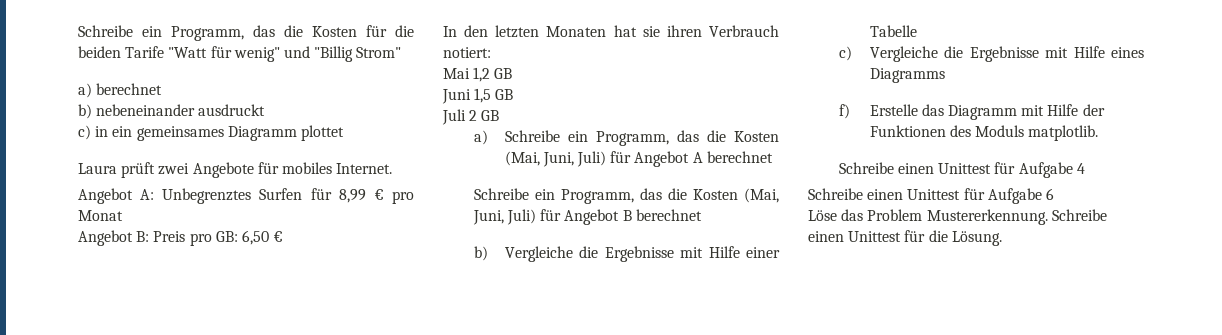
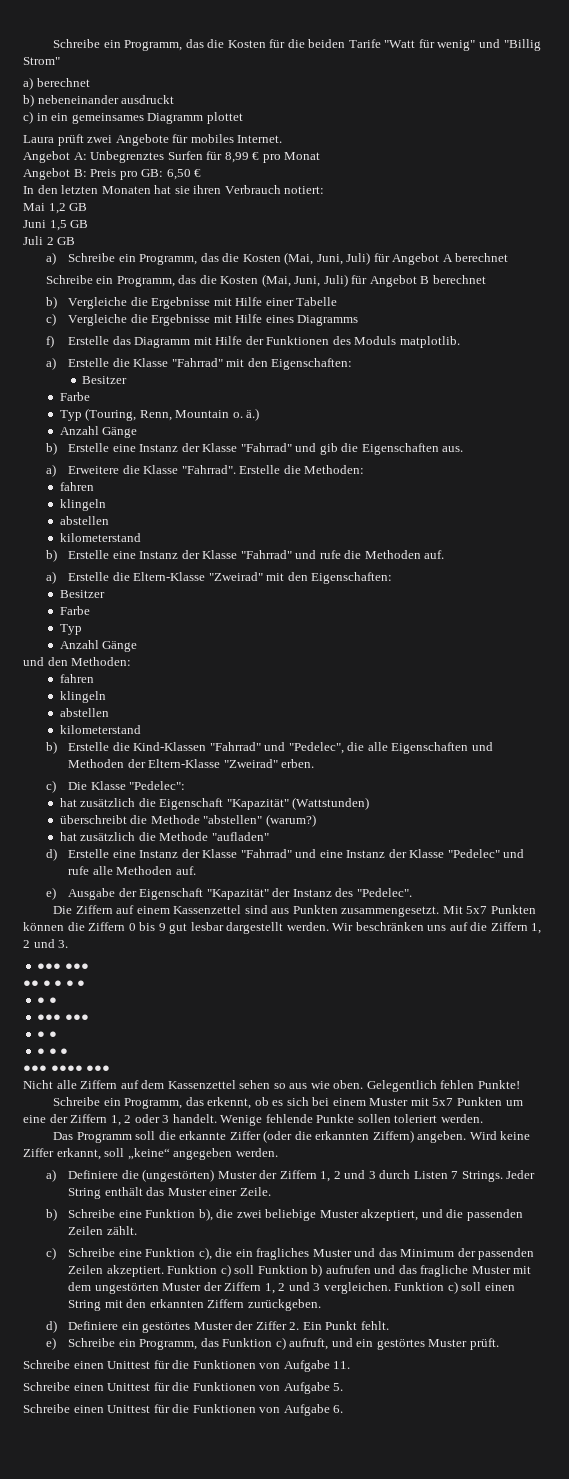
- Schreibe einen Unittest für Aufgabe 4
- Schreibe einen Unittest für Aufgabe 6
- Löse das Problem Mustererkennung. Schreibe einen Unittest für die Lösung.
+ a) Erstelle die Klasse "Fahrrad" mit den Eigenschaften:
+ Besitzer
+ Farbe
+ Typ (Touring, Renn, Mountain o. ä.)
+ Anzahl Gänge
+ b) Erstelle eine Instanz der Klasse "Fahrrad" und gib die Eigenschaften aus.
+ a) Erweitere die Klasse "Fahrrad". Erstelle die Methoden:
+ fahren
+ klingeln
+ abstellen
+ kilometerstand
+ b) Erstelle eine Instanz der Klasse "Fahrrad" und rufe die Methoden auf.
+ a) Erstelle die Eltern-Klasse "Zweirad" mit den Eigenschaften:
+ Besitzer
+ Farbe
+ Typ
+ Anzahl Gänge
+ und den Methoden:
+ fahren
+ klingeln
+ abstellen
+ kilometerstand
+ b) Erstelle die Kind-Klassen "Fahrrad" und "Pedelec", die alle Eigenschaften und Methoden der Eltern-Klasse "Zweirad" erben.
+ c) Die Klasse "Pedelec":
+ hat zusätzlich die Eigenschaft "Kapazität" (Wattstunden)
+ überschreibt die Methode "abstellen" (warum?)
+ hat zusätzlich die Methode "aufladen"
+ d) Erstelle eine Instanz der Klasse "Fahrrad" und eine Instanz der Klasse "Pedelec" und rufe alle Methoden auf.
+ e) Ausgabe der Eigenschaft "Kapazität" der Instanz des "Pedelec".
+ Die Ziffern auf einem Kassenzettel sind aus Punkten zusammengesetzt. Mit 5x7 Punkten können die Ziffern 0 bis 9 gut lesbar dargestellt werden. Wir beschränken uns auf die Ziffern 1, 2 und 3.
+ ●●● ●●●
+ ●● ● ● ● ●
+ ● ●
+ ●●● ●●●
+ ● ●
+ ● ● ●
+ ●●● ●●●● ●●●
+ Nicht alle Ziffern auf dem Kassenzettel sehen so aus wie oben. Gelegentlich fehlen Punkte!
+ Schreibe ein Programm, das erkennt, ob es sich bei einem Muster mit 5x7 Punkten um eine der Ziffern 1, 2 oder 3 handelt. Wenige fehlende Punkte sollen toleriert werden.
+ Das Programm soll die erkannte Ziffer (oder die erkannten Ziffern) angeben. Wird keine Ziffer erkannt, soll „keine“ angegeben werden.
+ a) Definiere die (ungestörten) Muster der Ziffern 1, 2 und 3 durch Listen 7 Strings. Jeder String enthält das Muster einer Zeile.
+ b) Schreibe eine Funktion b), die zwei beliebige Muster akzeptiert, und die passenden Zeilen zählt.
+ c) Schreibe eine Funktion c), die ein fragliches Muster und das Minimum der passenden Zeilen akzeptiert. Funktion c) soll Funktion b) aufrufen und das fragliche Muster mit dem ungestörten Muster der Ziffern 1, 2 und 3 vergleichen. Funktion c) soll einen String mit den erkannten Ziffern zurückgeben.
+ d) Definiere ein gestörtes Muster der Ziffer 2. Ein Punkt fehlt.
+ e) Schreibe ein Programm, das Funktion c) aufruft, und ein gestörtes Muster prüft.
+ Schreibe einen Unittest für die Funktionen von Aufgabe 11.
+ Schreibe einen Unittest für die Funktionen von Aufgabe 5.
+ Schreibe einen Unittest für die Funktionen von Aufgabe 6.

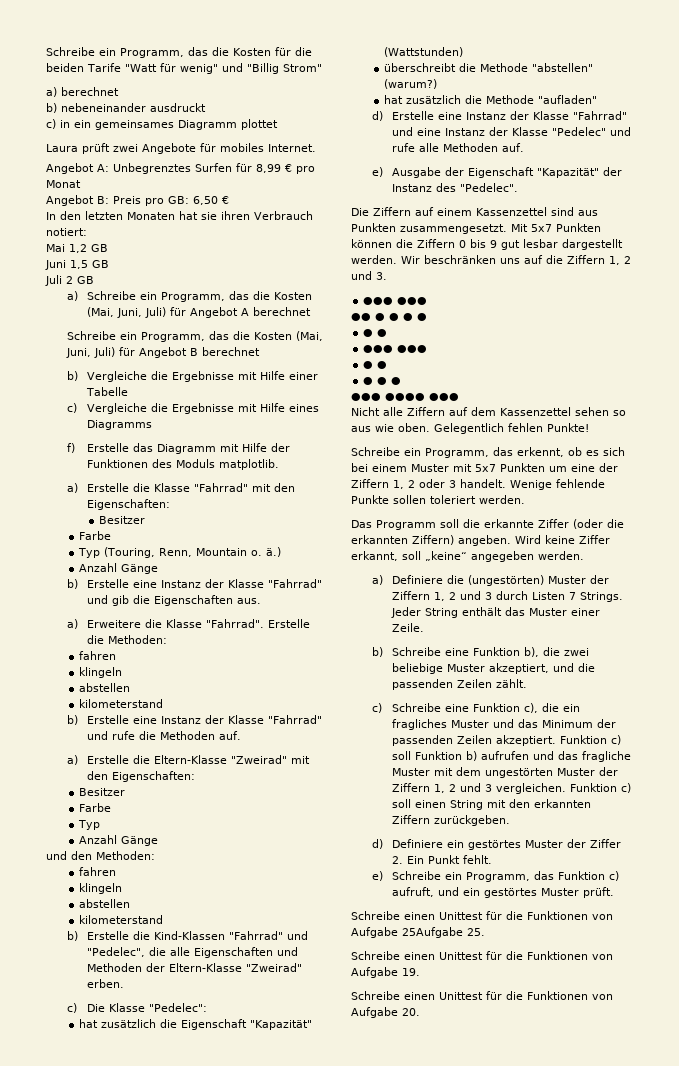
- Schreibe einen Unittest für die Funktionen von Aufgabe 11.
- Schreibe einen Unittest für die Funktionen von Aufgabe 5.
- Schreibe einen Unittest für die Funktionen von Aufgabe 6.
+ Schreibe einen Unittest für die Funktionen von Aufgabe 25Aufgabe 25.
+ Schreibe einen Unittest für die Funktionen von Aufgabe 19.
+ Schreibe einen Unittest für die Funktionen von Aufgabe 20.

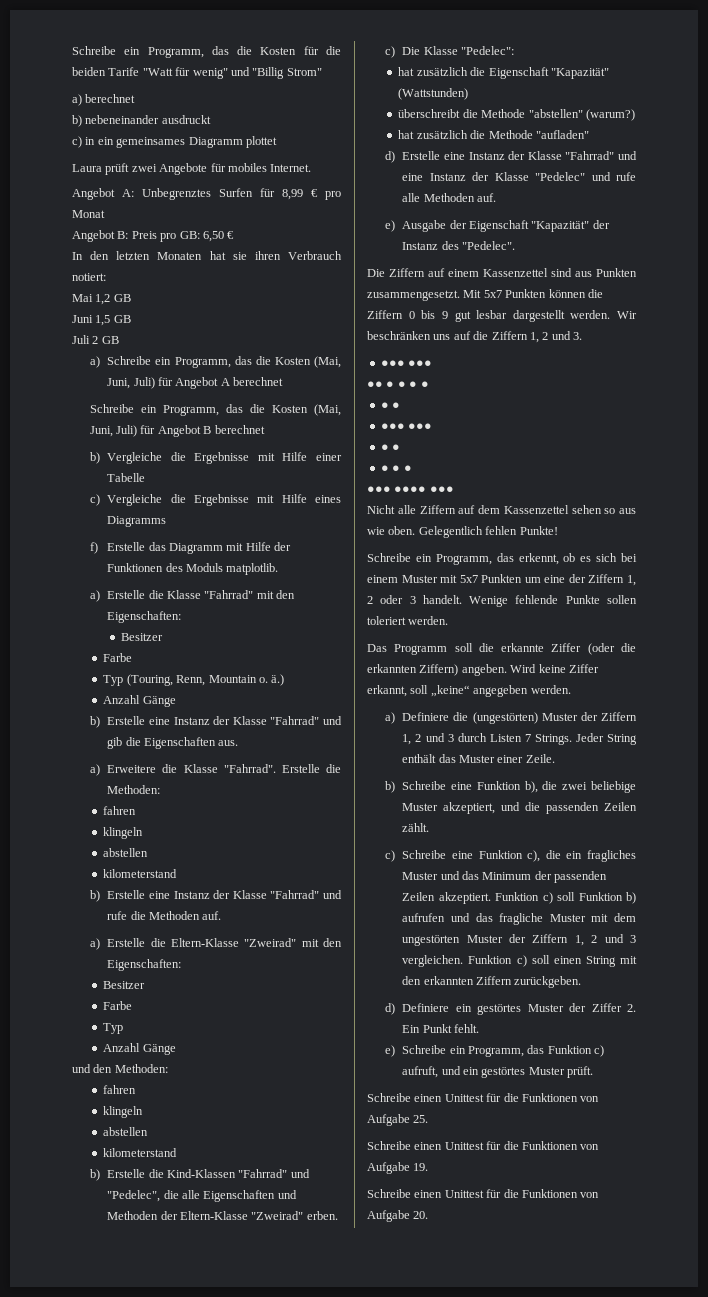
- Schreibe einen Unittest für die Funktionen von Aufgabe 25Aufgabe 25.
+ Schreibe einen Unittest für die Funktionen von Aufgabe 25.

